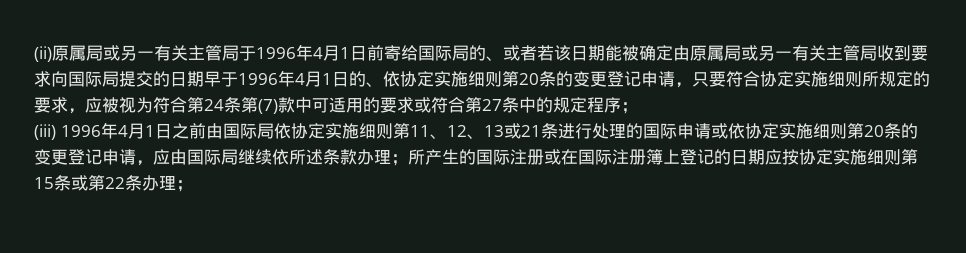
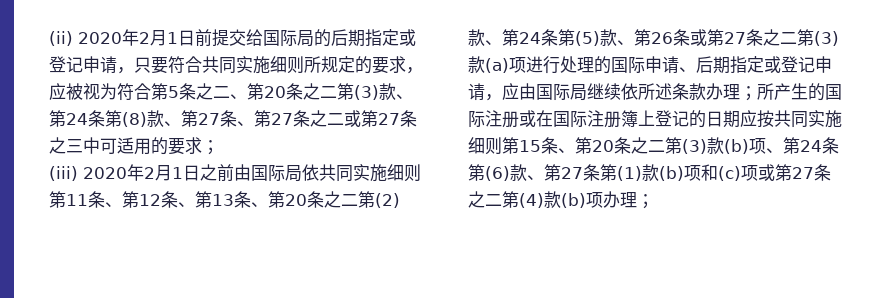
- (ii)原属局或另一有关主管局于1996年4月1日前寄给国际局的、或者若该日期能被确定由原属局或另一有关主管局收到要求向国际局提交的日期早于1996年4月1日的、依协定实施细则第20条的变更登记申请，只要符合协定实施细则所规定的要求，应被视为符合第24条第(7)款中可适用的要求或符合第27条中的规定程序；
+ (ii) 2020年2月1日前提交给国际局的后期指定或登记申请，只要符合共同实施细则所规定的要求，应被视为符合第5条之二、第20条之二第(3)款、第24条第(8)款、第27条、第27条之二或第27条之三中可适用的要求；
- (iii) 1996年4月1日之前由国际局依协定实施细则第11、12、13或21条进行处理的国际申请或依协定实施细则第20条的变更登记申请，应由国际局继续依所述条款办理；所产生的国际注册或在国际注册簿上登记的日期应按协定实施细则第15条或第22条办理；
+ (iii) 2020年2月1日之前由国际局依共同实施细则第11条、第12条、第13条、第20条之二第(2)款、第24条第(5)款、第26条或第27条之二第(3)款(a)项进行处理的国际申请、后期指定或登记申请，应由国际局继续依所述条款办理；所产生的国际注册或在国际注册簿上登记的日期应按共同实施细则第15条、第20条之二第(3)款(b)项、第24条第(6)款、第27条第(1)款(b)项和(c)项或第27条之二第(4)款(b)项办理；

